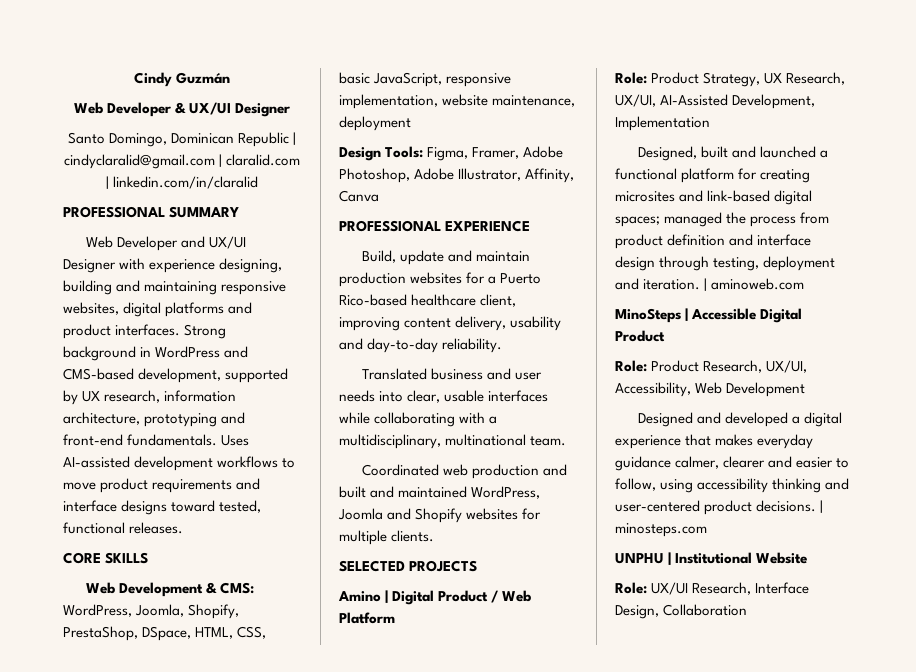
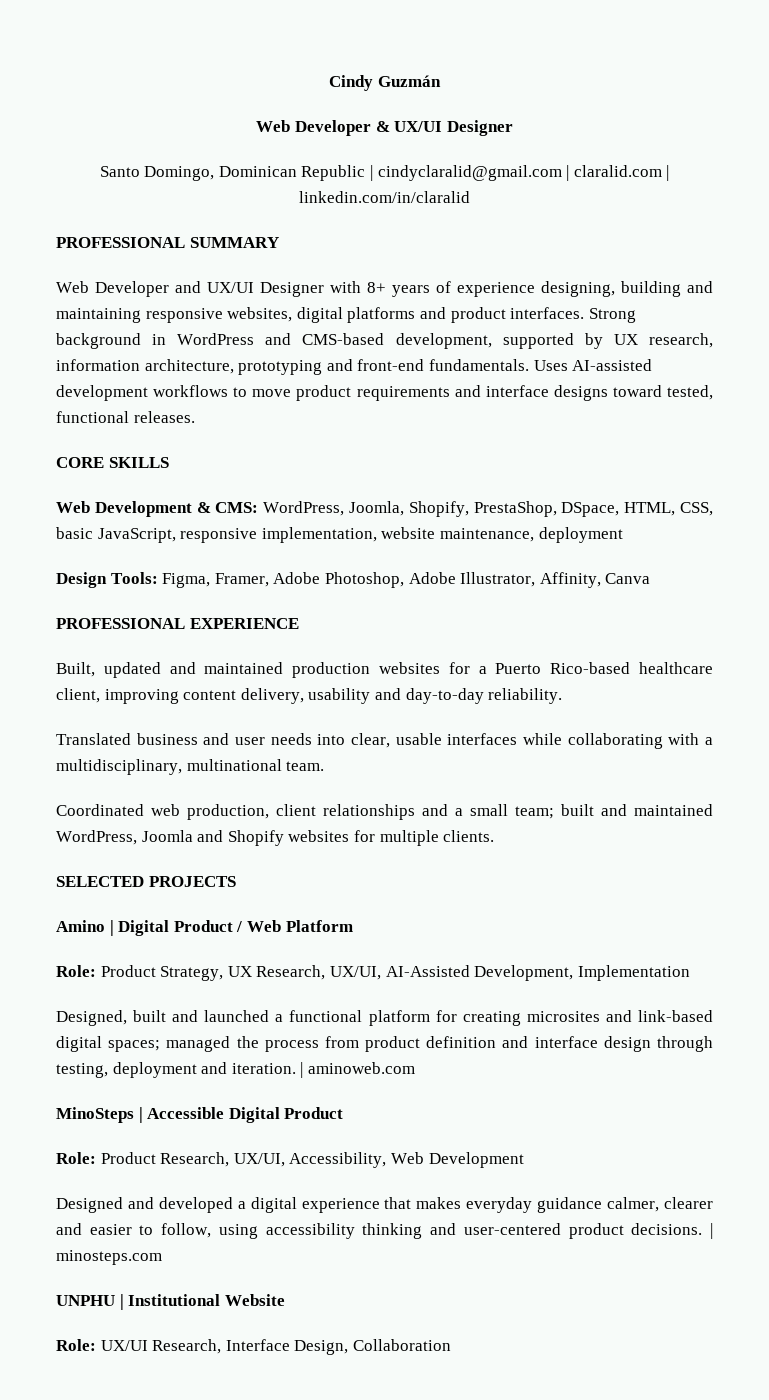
- Web Developer and UX/UI Designer with experience designing, building and maintaining responsive websites, digital platforms and product interfaces.
+ Web Developer and UX/UI Designer with 8+ years of experience designing, building and maintaining responsive websites, digital platforms and product interfaces.
- Build, update and maintain production websites for a Puerto Rico-based healthcare client, improving content delivery, usability and day-to-day reliability.
+ Built, updated and maintained production websites for a Puerto Rico-based healthcare client, improving content delivery, usability and day-to-day reliability.
- Coordinated web production and built and maintained WordPress, Joomla and Shopify websites for multiple clients.
+ Coordinated web production, client relationships and a small team; built and maintained WordPress, Joomla and Shopify websites for multiple clients.

